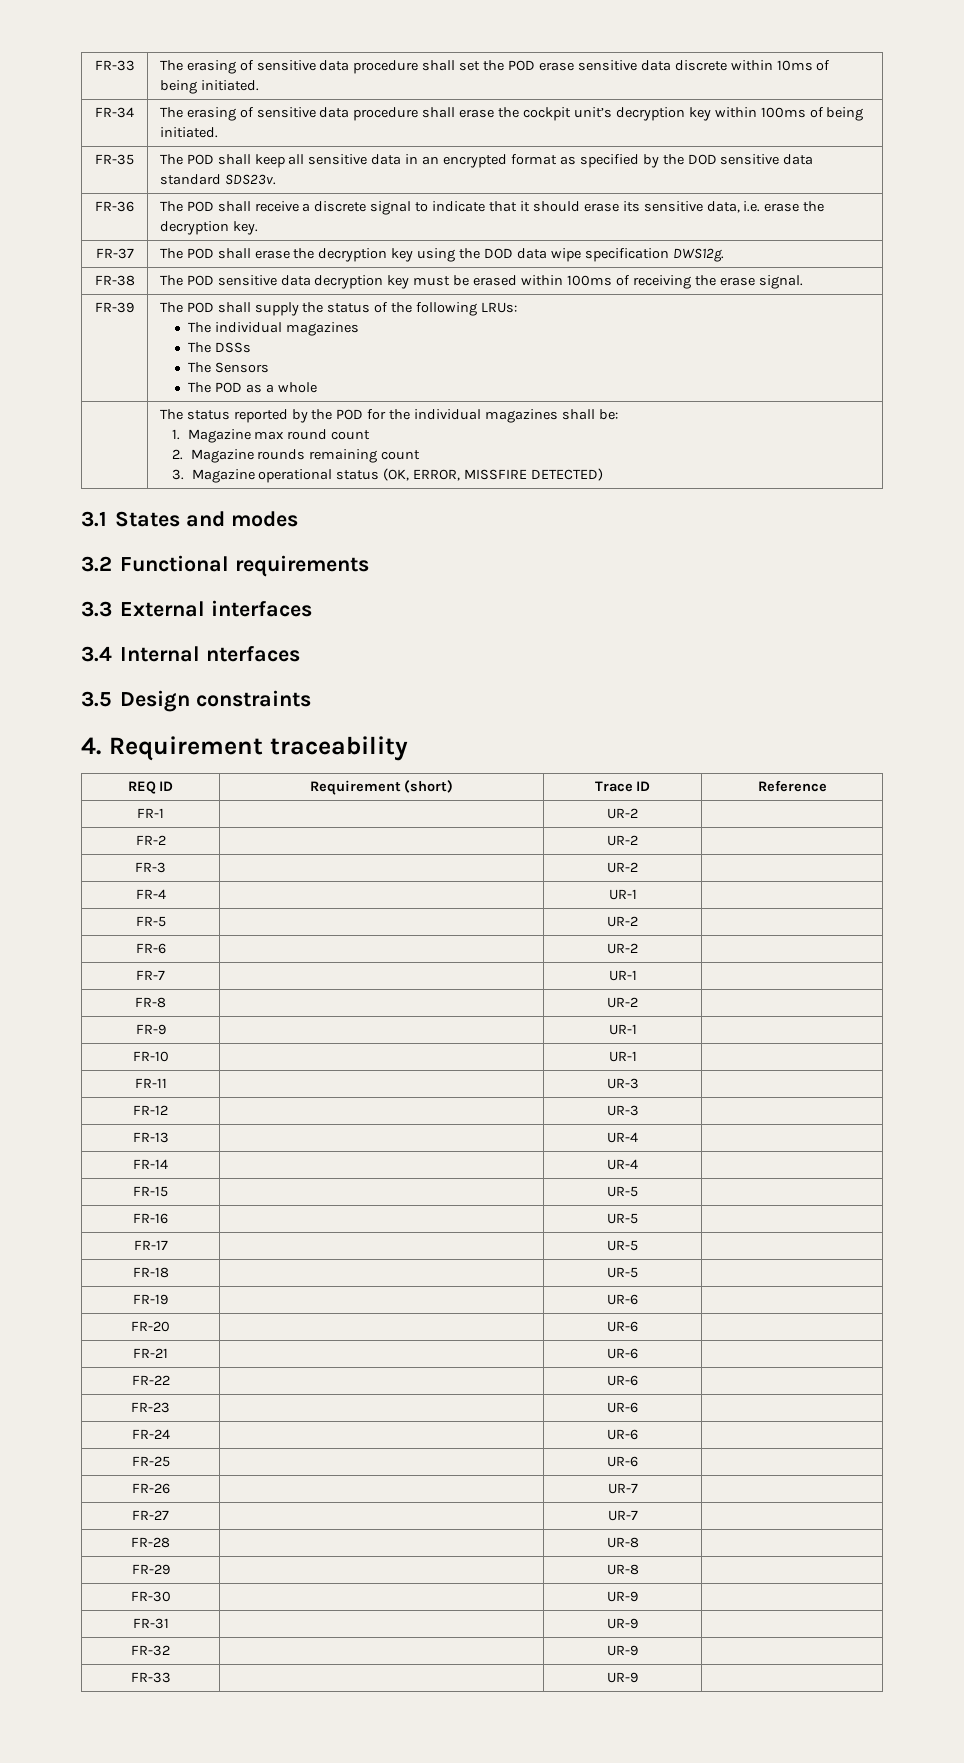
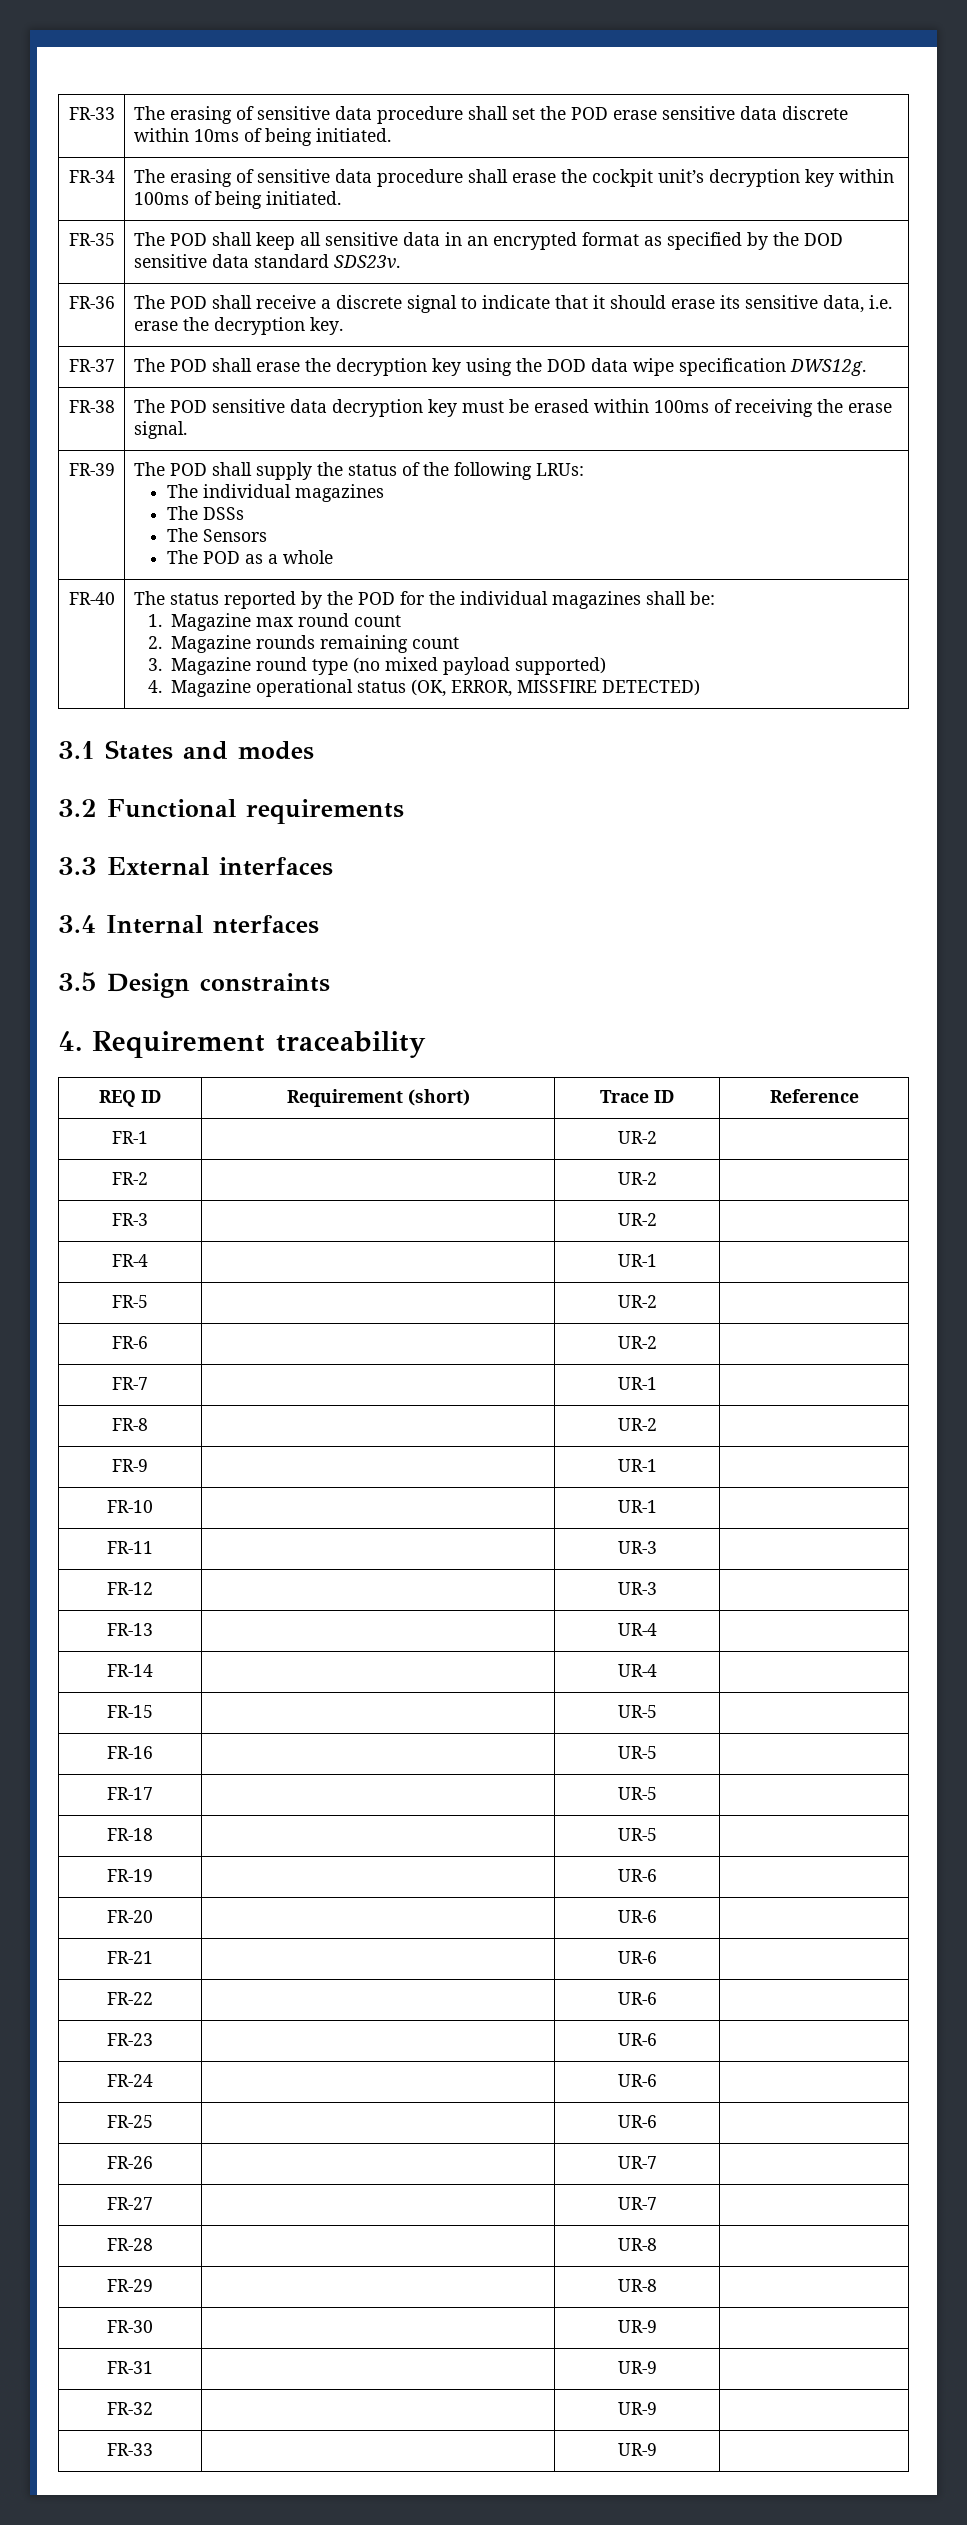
- | The status reported by the POD for the individual magazines shall be:
+ FR-40 | The status reported by the POD for the individual magazines shall be:
  1. Magazine max round count
  2. Magazine rounds remaining count
- 3. Magazine operational status (OK, ERROR, MISSFIRE DETECTED)
+ 3. Magazine round type (no mixed payload supported)
+ 4. Magazine operational status (OK, ERROR, MISSFIRE DETECTED)

